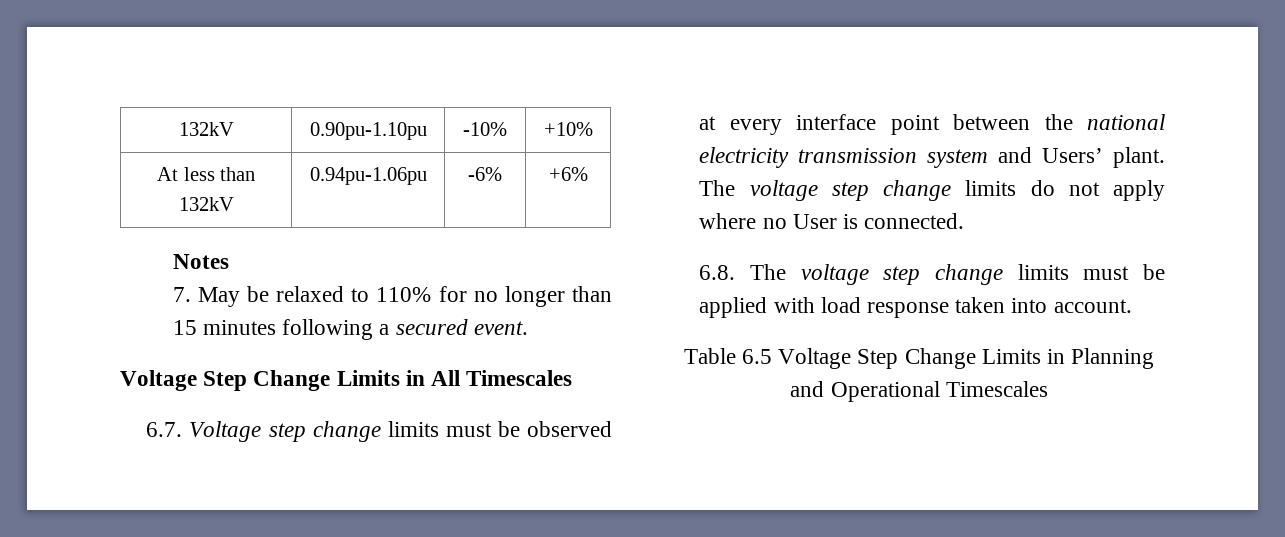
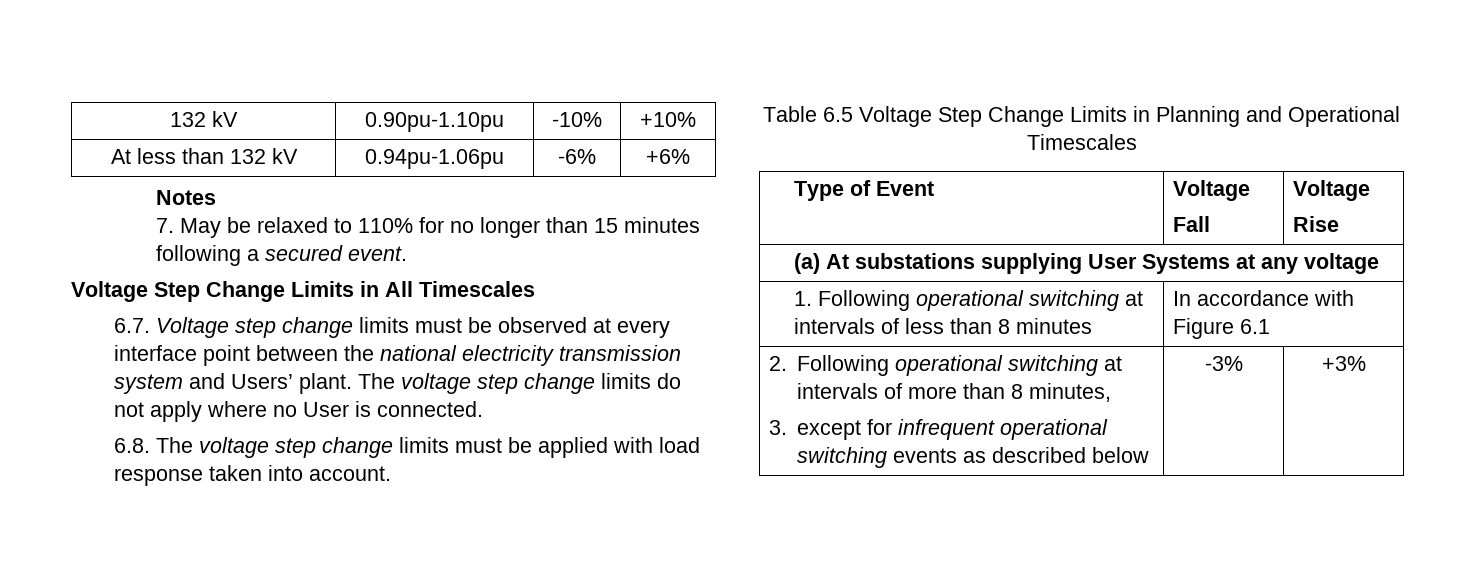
- 132kV | 0.90pu-1.10pu | -10% | +10%
+ 132 kV | 0.90pu-1.10pu | -10% | +10%
- At less than 132kV | 0.94pu-1.06pu | -6% | +6%
+ At less than 132 kV | 0.94pu-1.06pu | -6% | +6%
+ Type of Event | Voltage
+ Fall | Voltage
+ Rise
+ (a) At substations supplying User Systems at any voltage
+ 1. Following operational switching at intervals of less than 8 minutes | In accordance with Figure 6.1
+ 2. Following operational switching at intervals of more than 8 minutes,
+ 3. except for infrequent operational switching events as described below | -3% | +3%

